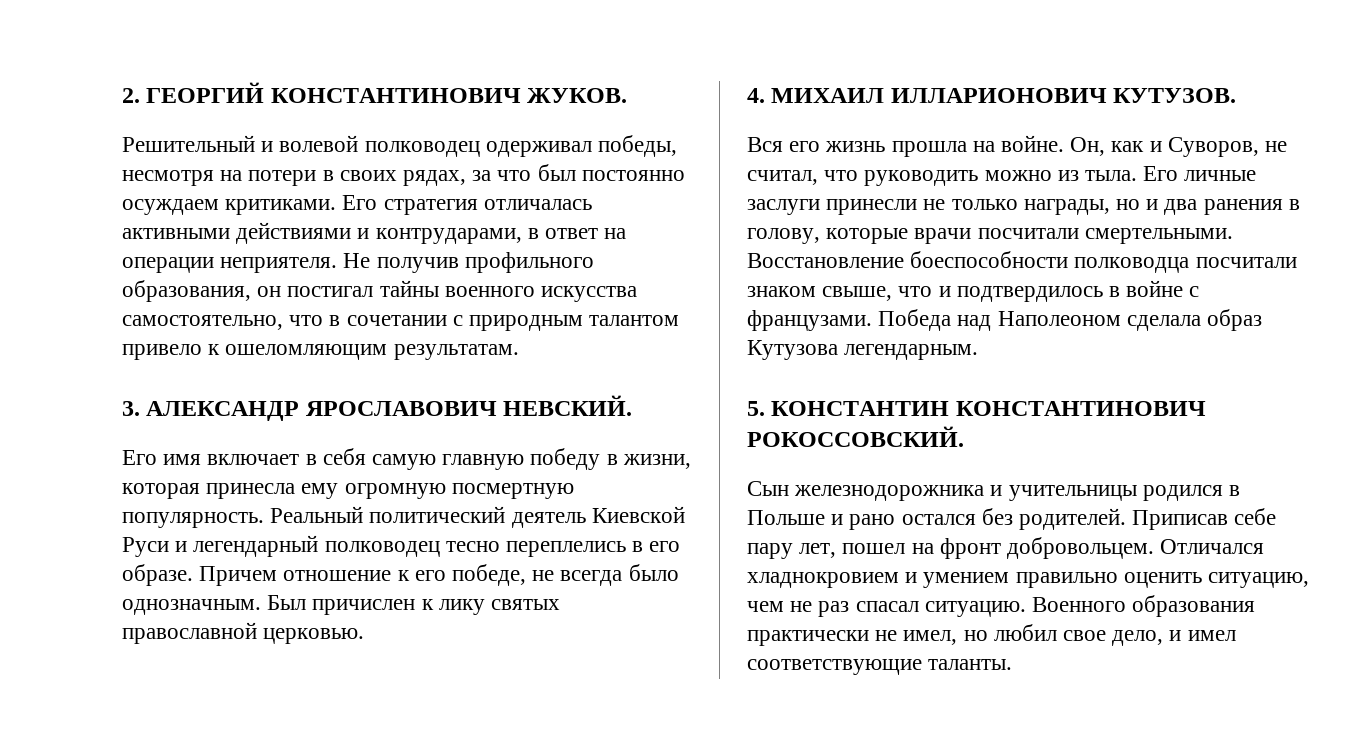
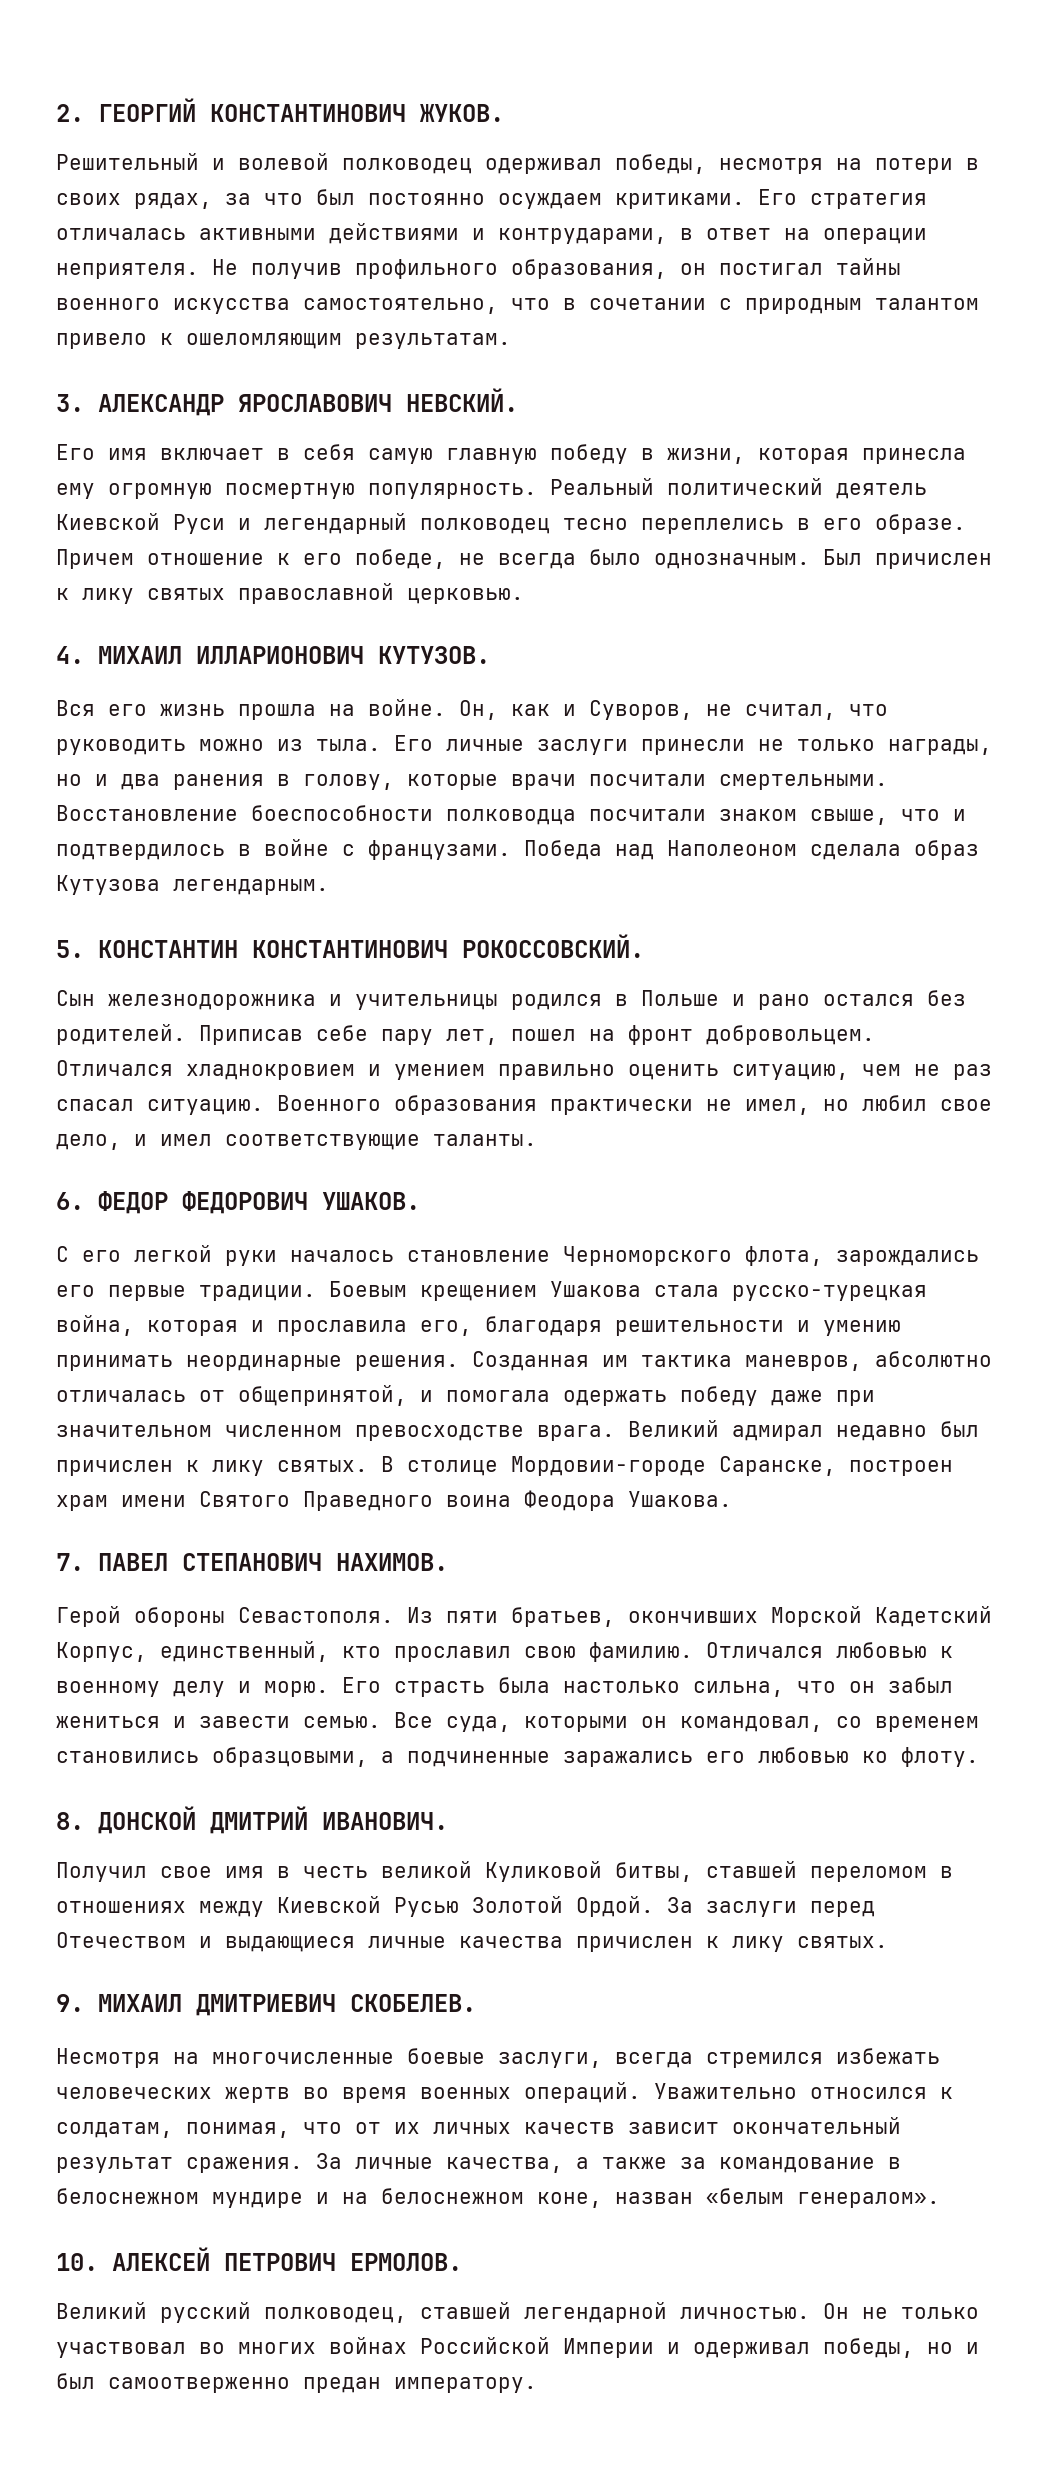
+ 6. ФЕДОР ФЕДОРОВИЧ УШАКОВ.
+ С его легкой руки началось становление Черноморского флота, зарождались его первые традиции. Боевым крещением Ушакова стала русско-турецкая война, которая и прославила его, благодаря решительности и умению принимать неординарные решения. Созданная им тактика маневров, абсолютно отличалась от общепринятой, и помогала одержать победу даже при значительном численном превосходстве врага. Великий адмирал недавно был причислен к лику святых. В столице Мордовии-городе Саранске, построен храм имени Святого Праведного воина Феодора Ушакова.
+ 7. ПАВЕЛ СТЕПАНОВИЧ НАХИМОВ.
+ Герой обороны Севастополя. Из пяти братьев, окончивших Морской Кадетский Корпус, единственный, кто прославил свою фамилию. Отличался любовью к военному делу и морю. Его страсть была настолько сильна, что он забыл жениться и завести семью. Все суда, которыми он командовал, со временем становились образцовыми, а подчиненные заражались его любовью ко флоту.
+ 8. ДОНСКОЙ ДМИТРИЙ ИВАНОВИЧ.
+ Получил свое имя в честь великой Куликовой битвы, ставшей переломом в отношениях между Киевской Русью Золотой Ордой. За заслуги перед Отечеством и выдающиеся личные качества причислен к лику святых.
+ 9. МИХАИЛ ДМИТРИЕВИЧ СКОБЕЛЕВ.
+ Несмотря на многочисленные боевые заслуги, всегда стремился избежать человеческих жертв во время военных операций. Уважительно относился к солдатам, понимая, что от их личных качеств зависит окончательный результат сражения. За личные качества, а также за командование в белоснежном мундире и на белоснежном коне, назван «белым генералом».
+ 10. АЛЕКСЕЙ ПЕТРОВИЧ ЕРМОЛОВ.
+ Великий русский полководец, ставшей легендарной личностью. Он не только участвовал во многих войнах Российской Империи и одерживал победы, но и был самоотверженно предан императору.

